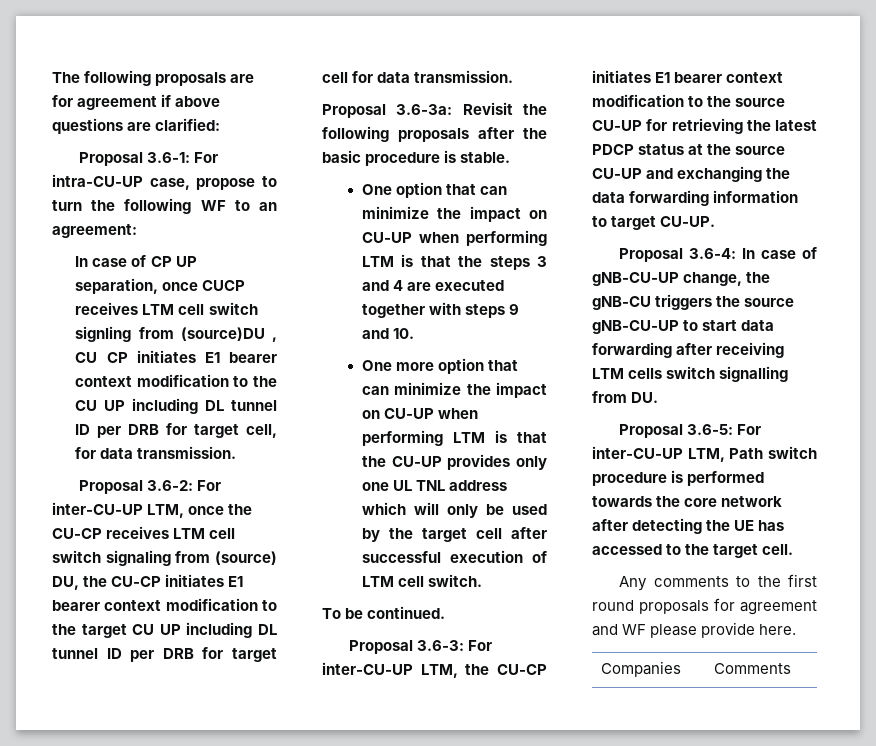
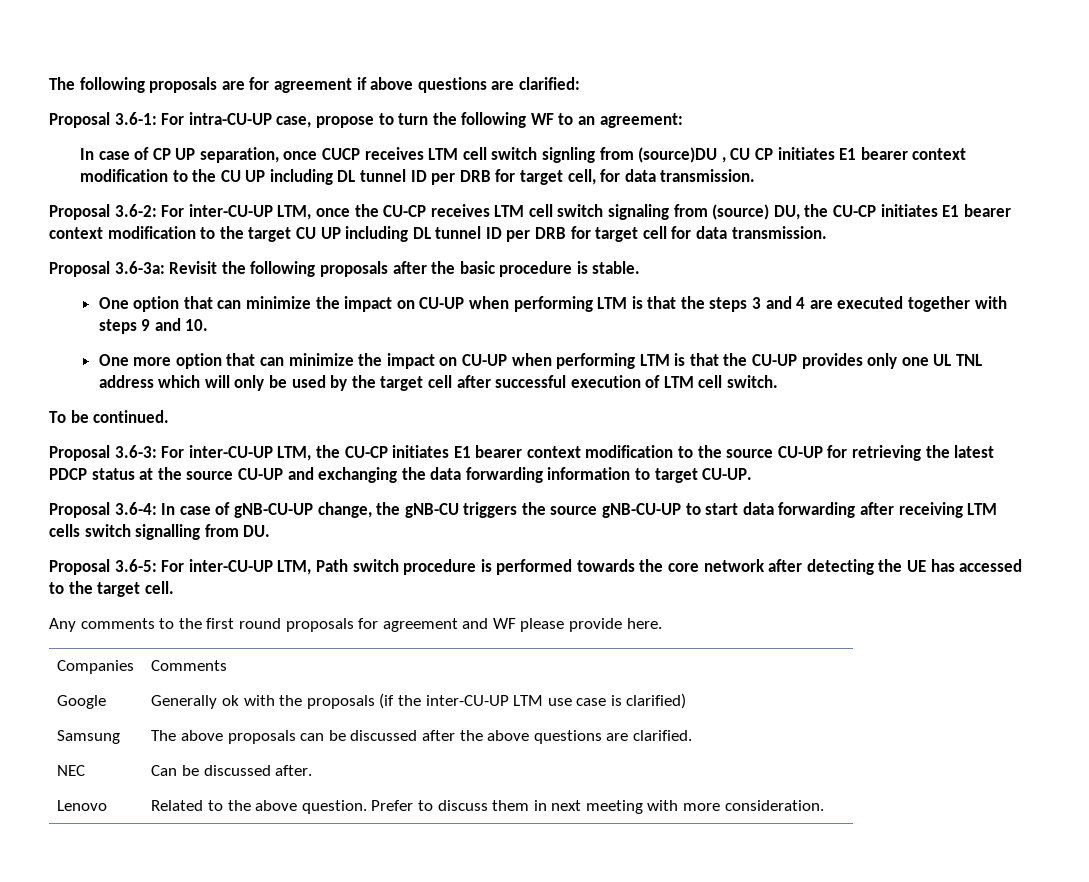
+ Google | Generally ok with the proposals (if the inter-CU-UP LTM use case is clarified)
+ Samsung | The above proposals can be discussed after the above questions are clarified.
+ NEC | Can be discussed after.
+ Lenovo | Related to the above question. Prefer to discuss them in next meeting with more consideration.

